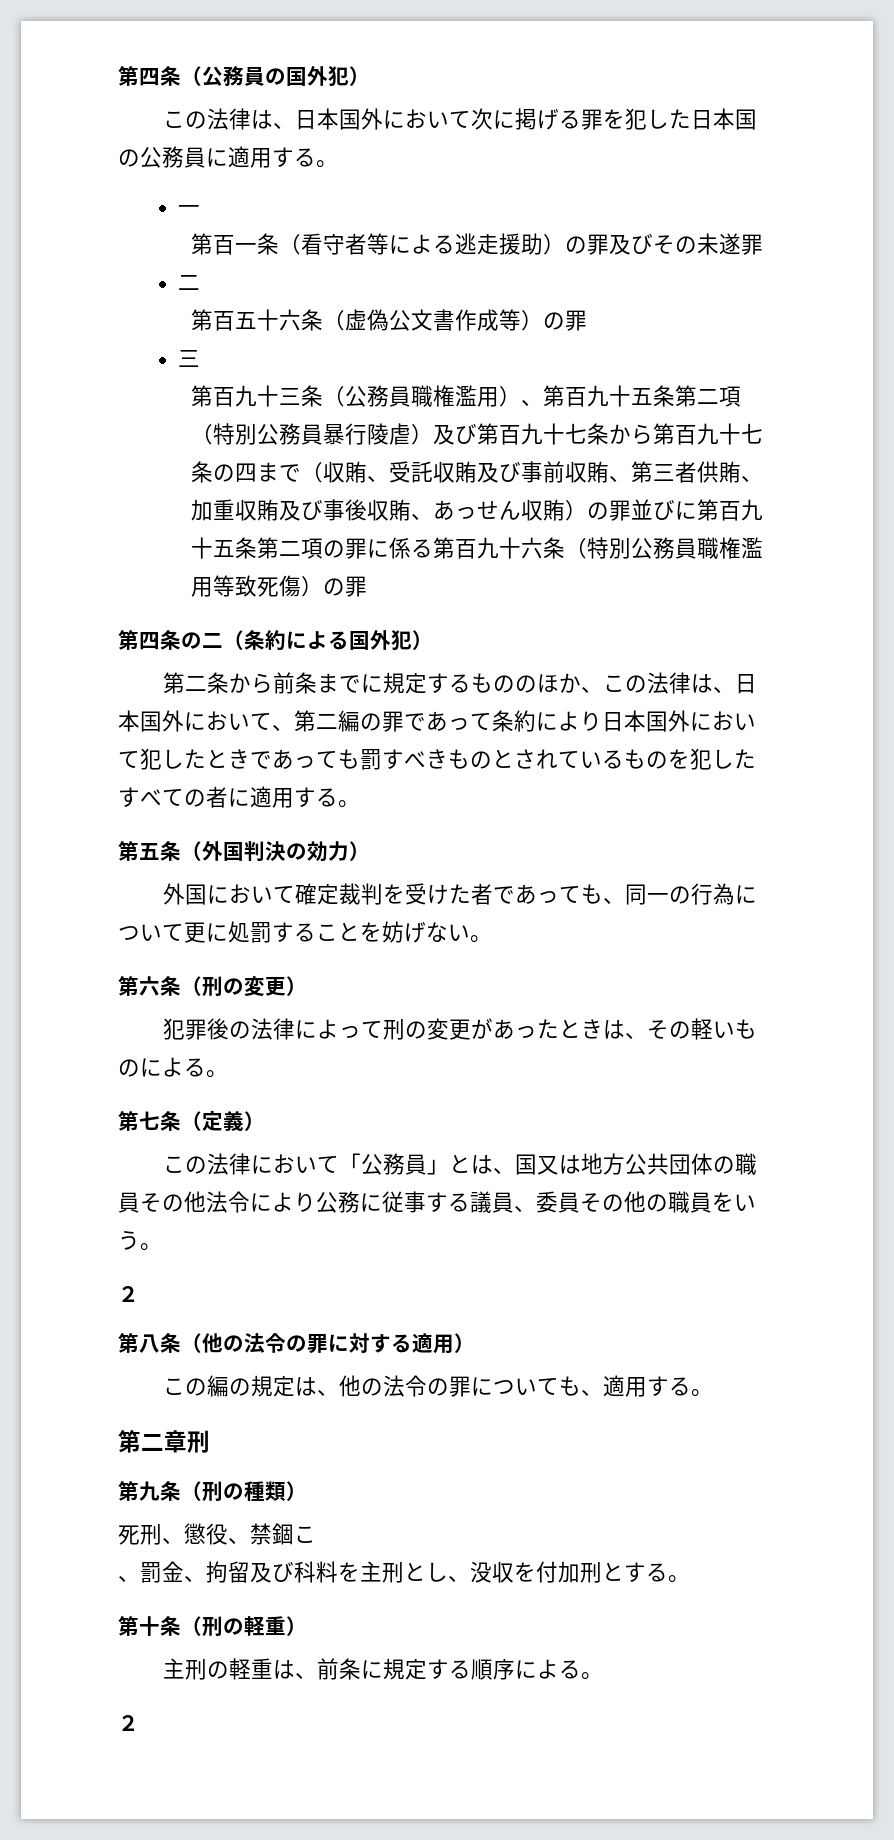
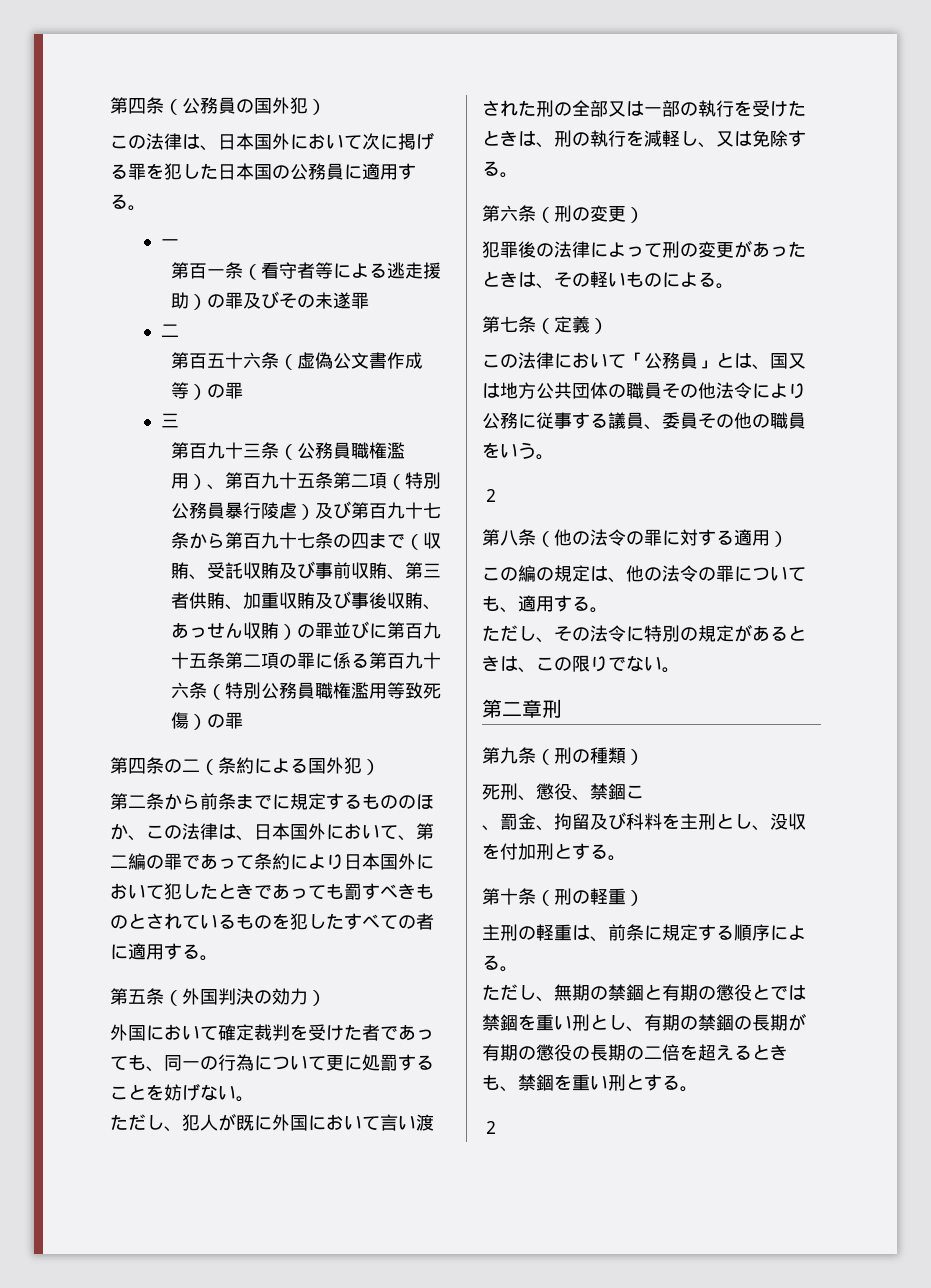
+ ただし、犯人が既に外国において言い渡された刑の全部又は一部の執行を受けたときは、刑の執行を減軽し、又は免除する。
+ ただし、その法令に特別の規定があるときは、この限りでない。
+ ただし、無期の禁錮と有期の懲役とでは禁錮を重い刑とし、有期の禁錮の長期が有期の懲役の長期の二倍を超えるときも、禁錮を重い刑とする。

